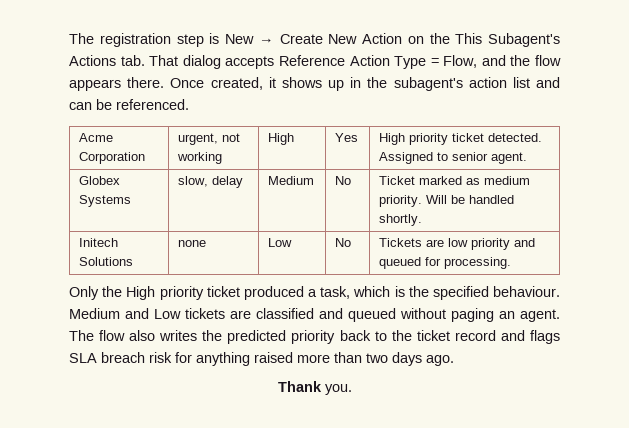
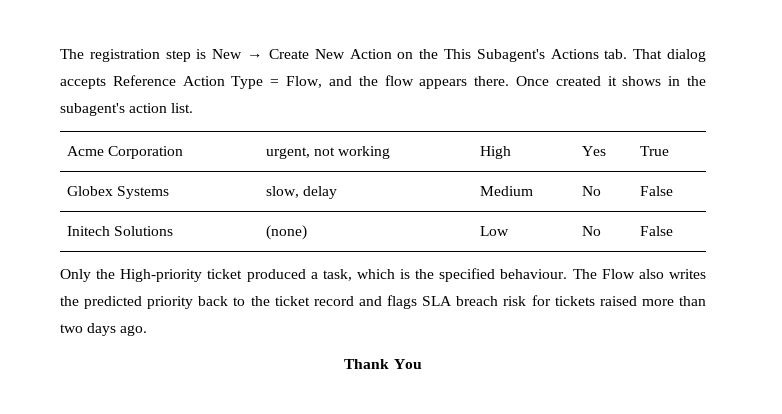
- Once created, it shows up in the subagent's action list and can be referenced.
+ Once created it shows in the subagent's action list.
- Acme Corporation | urgent, not working | High | Yes | High priority ticket detected. Assigned to senior agent.
+ Acme Corporation | urgent, not working | High | Yes | True
- Globex Systems | slow, delay | Medium | No | Ticket marked as medium priority. Will be handled shortly.
+ Globex Systems | slow, delay | Medium | No | False
- Initech Solutions | none | Low | No | Tickets are low priority and queued for processing.
+ Initech Solutions | (none) | Low | No | False
- Only the High priority ticket produced a task, which is the specified behaviour.
+ Only the High-priority ticket produced a task, which is the specified behaviour.
- Medium and Low tickets are classified and queued without paging an agent. The flow also writes the predicted priority back to the ticket record and flags SLA breach risk for anything raised more than two days ago.
+ The Flow also writes the predicted priority back to the ticket record and flags SLA breach risk for tickets raised more than two days ago.
- Thank you.
+ Thank You

